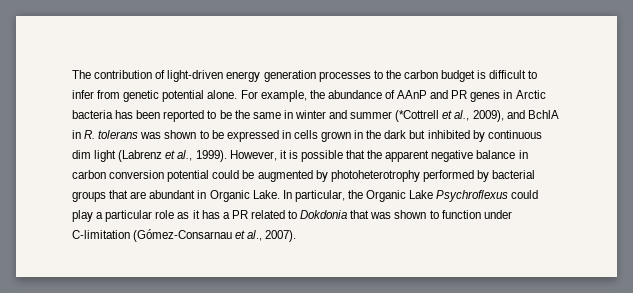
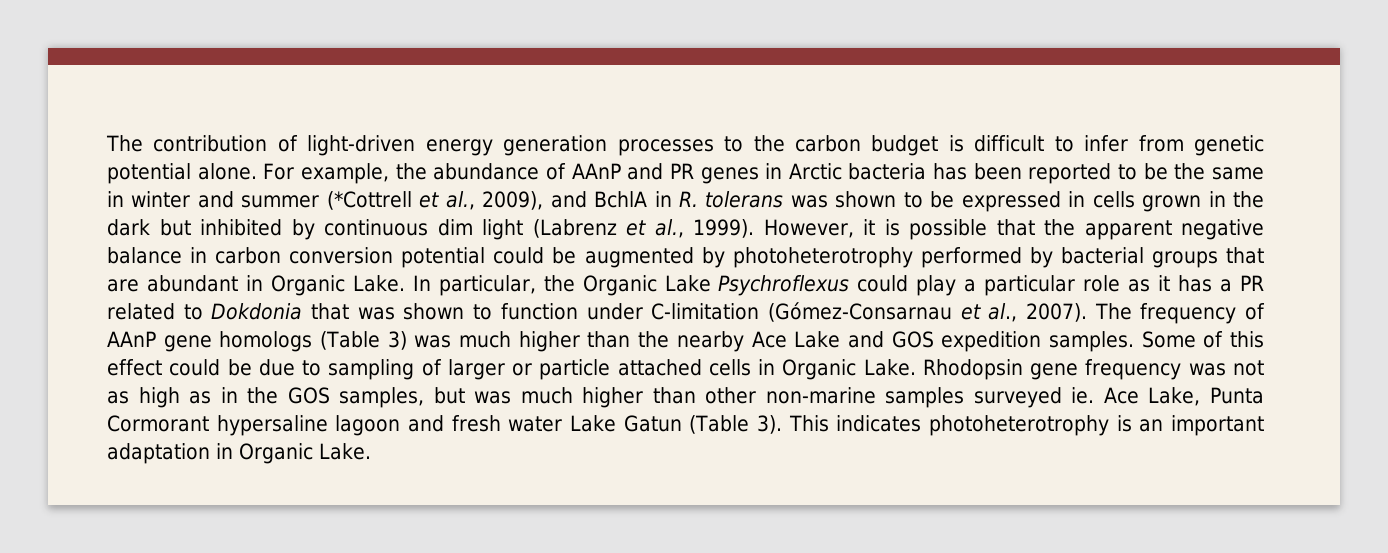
+ The frequency of AAnP gene homologs (Table 3) was much higher than the nearby Ace Lake and GOS expedition samples. Some of this effect could be due to sampling of larger or particle attached cells in Organic Lake. Rhodopsin gene frequency was not as high as in the GOS samples, but was much higher than other non-marine samples surveyed ie. Ace Lake, Punta Cormorant hypersaline lagoon and fresh water Lake Gatun (Table 3). This indicates photoheterotrophy is an important adaptation in Organic Lake.

